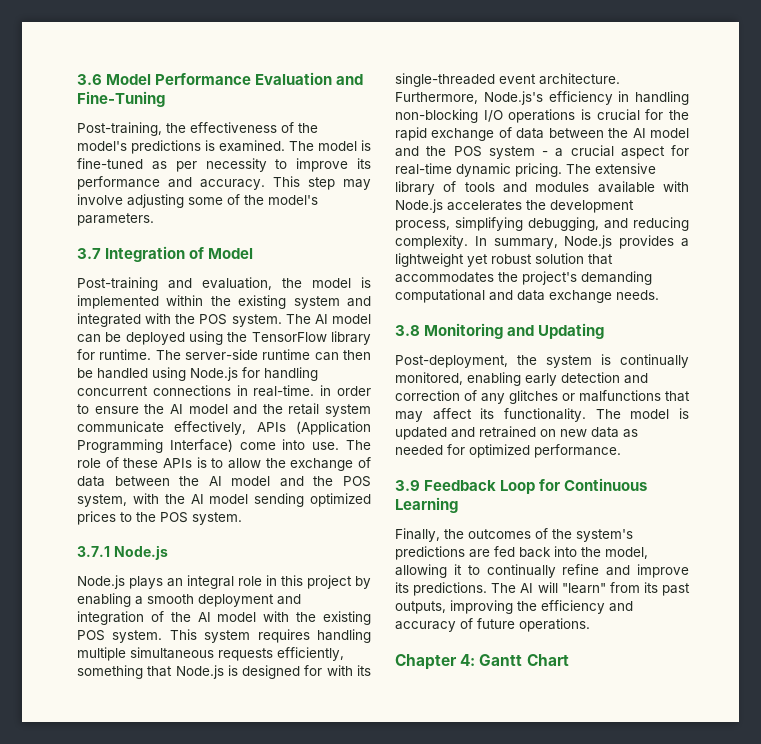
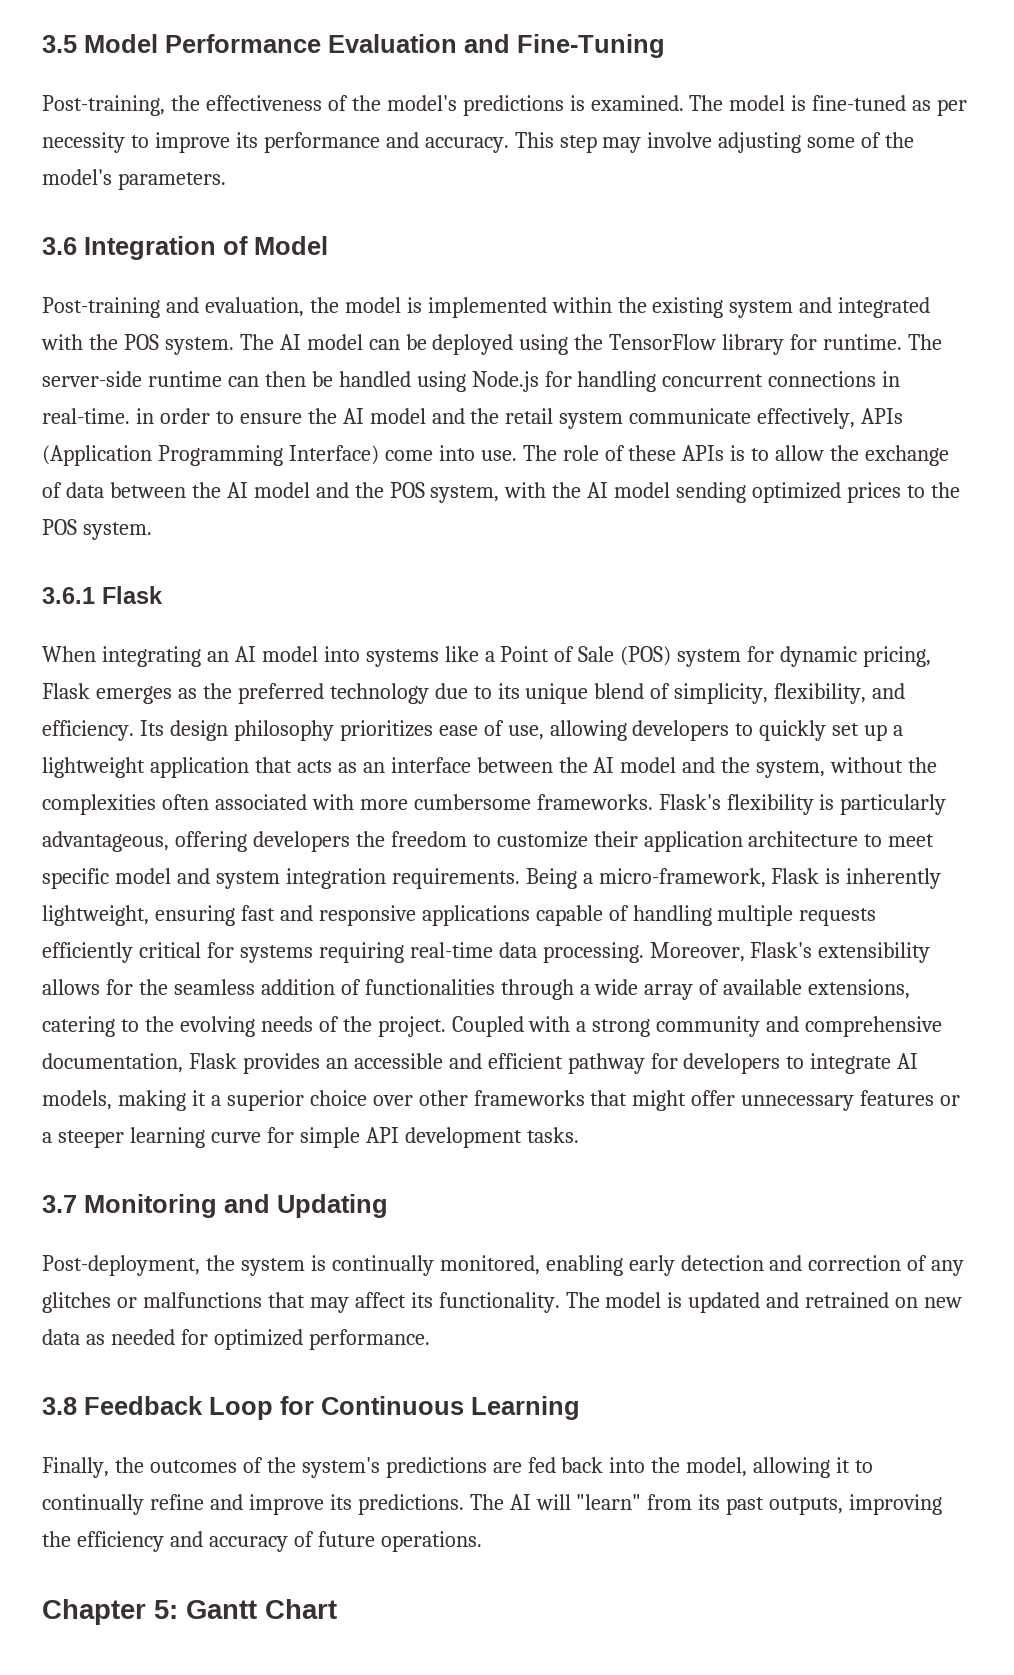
- 3.6 Model Performance Evaluation and Fine-Tuning
+ 3.5 Model Performance Evaluation and Fine-Tuning
- 3.7 Integration of Model
+ 3.6 Integration of Model
- 3.7.1 Node.js
- Node.js plays an integral role in this project by enabling a smooth deployment and integration of the AI model with the existing POS system. This system requires handling multiple simultaneous requests efficiently, something that Node.js is designed for with its single-threaded event architecture. Furthermore, Node.js's efficiency in handling non-blocking I/O operations is crucial for the rapid exchange of data between the AI model and the POS system - a crucial aspect for real-time dynamic pricing. The extensive library of tools and modules available with Node.js accelerates the development process, simplifying debugging, and reducing complexity. In summary, Node.js provides a lightweight yet robust solution that accommodates the project's demanding computational and data exchange needs.
- 3.8 Monitoring and Updating
+ 3.6.1 Flask
+ When integrating an AI model into systems like a Point of Sale (POS) system for dynamic pricing, Flask emerges as the preferred technology due to its unique blend of simplicity, flexibility, and efficiency. Its design philosophy prioritizes ease of use, allowing developers to quickly set up a lightweight application that acts as an interface between the AI model and the system, without the complexities often associated with more cumbersome frameworks. Flask's flexibility is particularly advantageous, offering developers the freedom to customize their application architecture to meet specific model and system integration requirements. Being a micro-framework, Flask is inherently lightweight, ensuring fast and responsive applications capable of handling multiple requests efficiently critical for systems requiring real-time data processing. Moreover, Flask's extensibility allows for the seamless addition of functionalities through a wide array of available extensions, catering to the evolving needs of the project. Coupled with a strong community and comprehensive documentation, Flask provides an accessible and efficient pathway for developers to integrate AI models, making it a superior choice over other frameworks that might offer unnecessary features or a steeper learning curve for simple API development tasks.
+ 3.7 Monitoring and Updating
- 3.9 Feedback Loop for Continuous Learning
+ 3.8 Feedback Loop for Continuous Learning
- Chapter 4: Gantt Chart
+ Chapter 5: Gantt Chart

